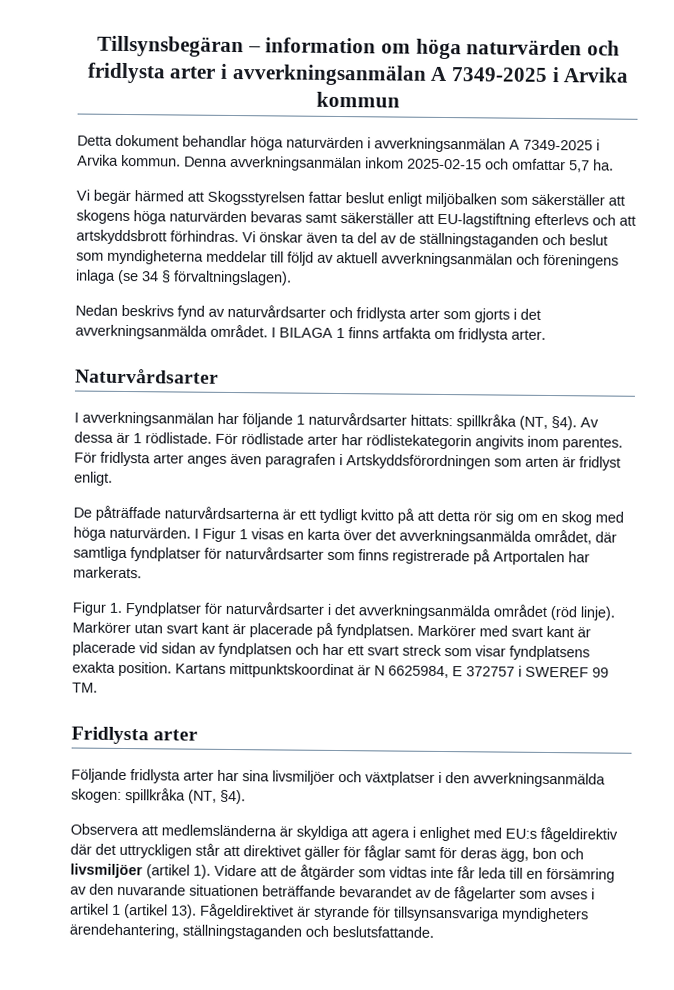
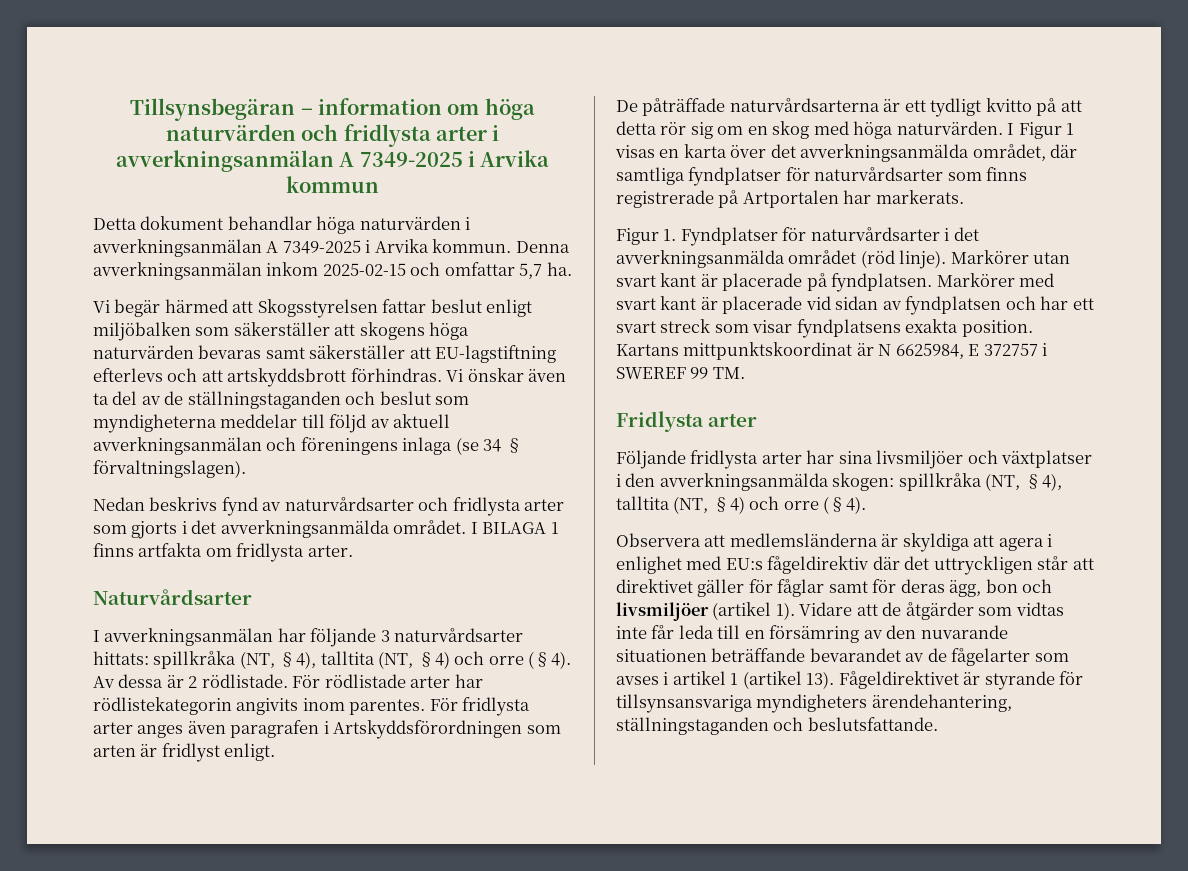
- I avverkningsanmälan har följande 1 naturvårdsarter hittats: spillkråka (NT, §4).
+ I avverkningsanmälan har följande 3 naturvårdsarter hittats: spillkråka (NT, §4), talltita (NT, §4) och orre (§4).
- Av dessa är 1 rödlistade.
+ Av dessa är 2 rödlistade.
- Följande fridlysta arter har sina livsmiljöer och växtplatser i den avverkningsanmälda skogen: spillkråka (NT, §4).
+ Följande fridlysta arter har sina livsmiljöer och växtplatser i den avverkningsanmälda skogen: spillkråka (NT, §4), talltita (NT, §4) och orre (§4).

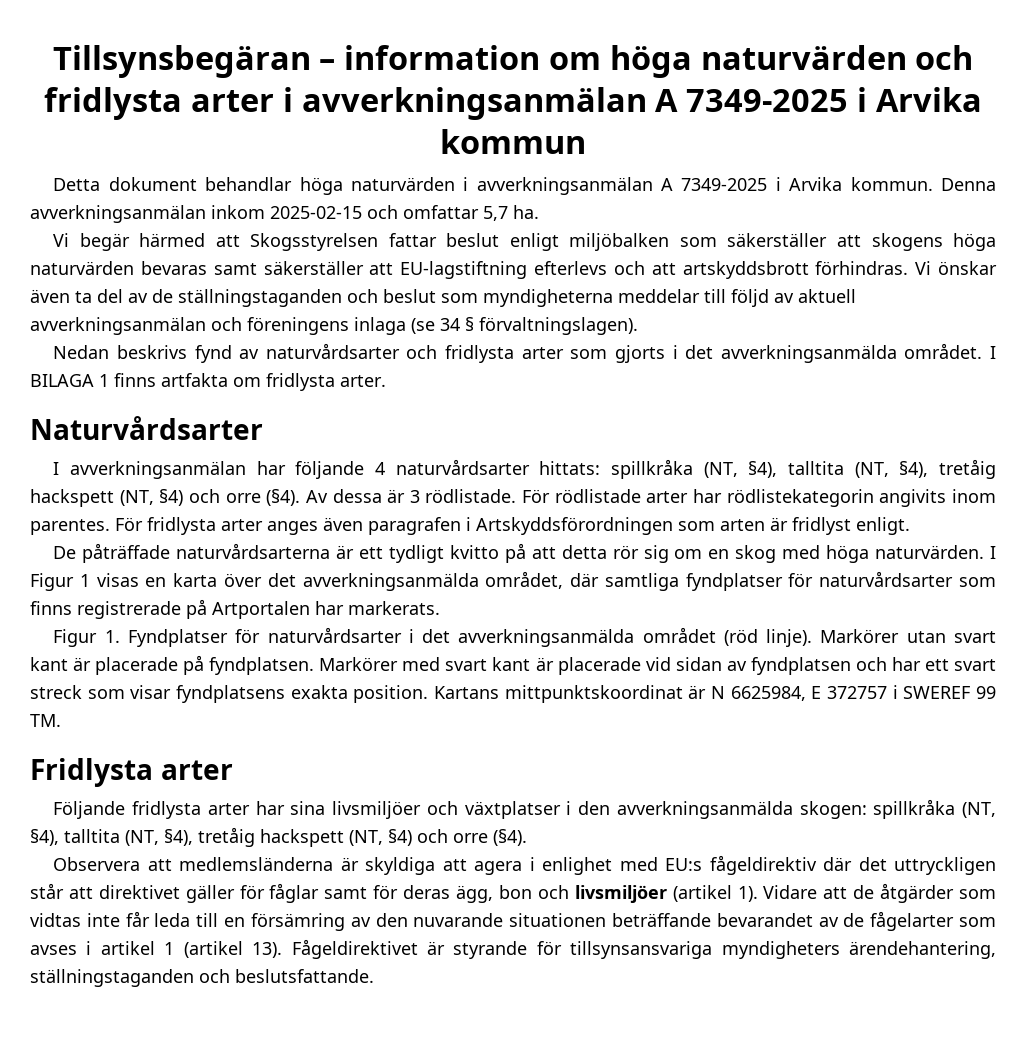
- I avverkningsanmälan har följande 3 naturvårdsarter hittats: spillkråka (NT, §4), talltita (NT, §4) och orre (§4).
+ I avverkningsanmälan har följande 4 naturvårdsarter hittats: spillkråka (NT, §4), talltita (NT, §4), tretåig hackspett (NT, §4) och orre (§4).
- Av dessa är 2 rödlistade.
+ Av dessa är 3 rödlistade.
- Följande fridlysta arter har sina livsmiljöer och växtplatser i den avverkningsanmälda skogen: spillkråka (NT, §4), talltita (NT, §4) och orre (§4).
+ Följande fridlysta arter har sina livsmiljöer och växtplatser i den avverkningsanmälda skogen: spillkråka (NT, §4), talltita (NT, §4), tretåig hackspett (NT, §4) och orre (§4).

